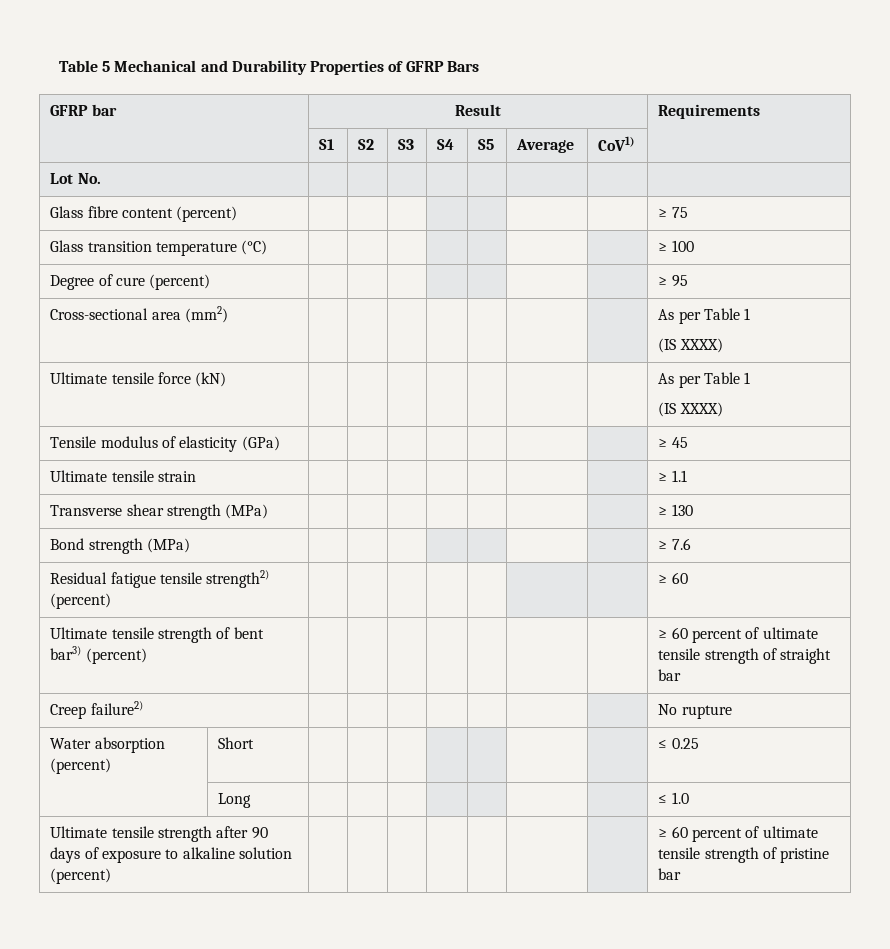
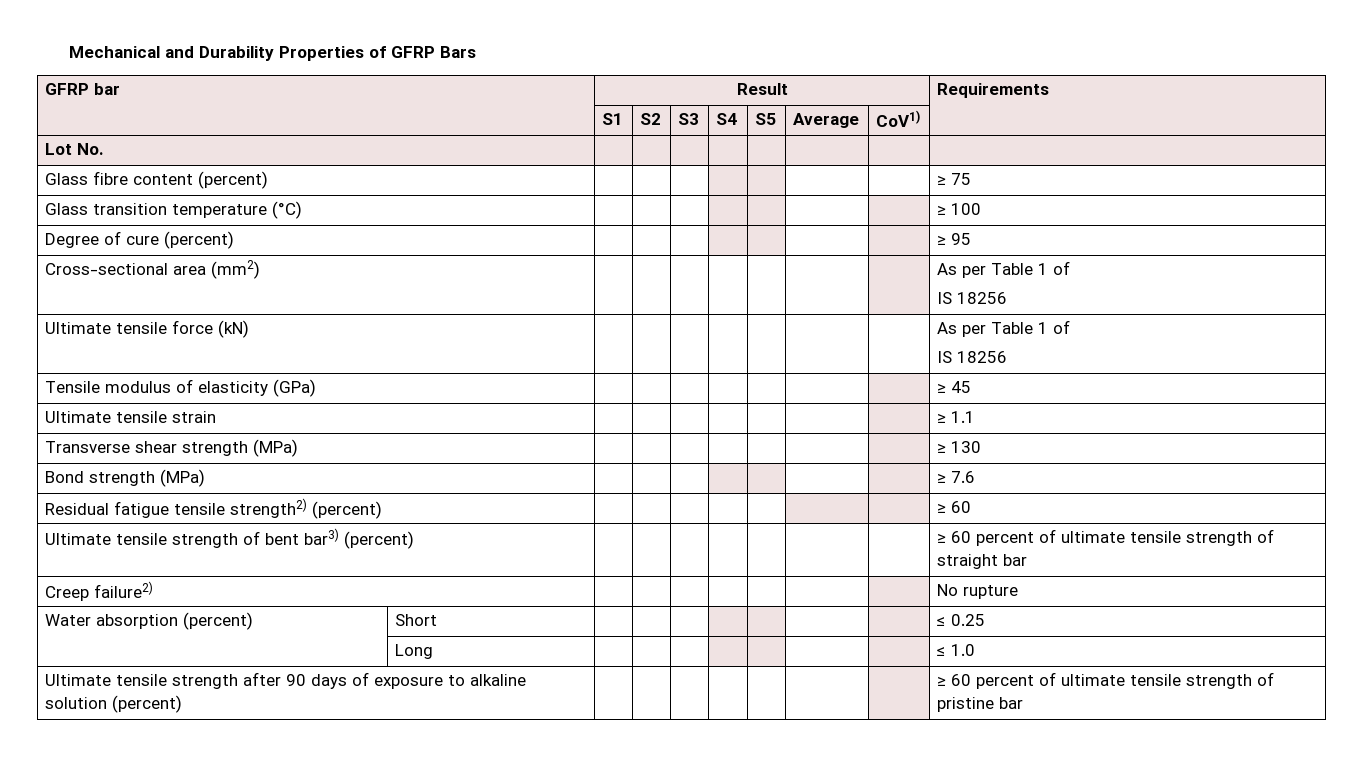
- Table 5 Mechanical and Durability Properties of GFRP Bars
+ Mechanical and Durability Properties of GFRP Bars
- Cross-sectional area (mm2) | | | | | | | | As per Table 1
- (IS XXXX)
+ Cross-sectional area (mm2) | | | | | | | | As per Table 1 of
+ IS 18256
- Ultimate tensile force (kN) | | | | | | | | As per Table 1
- (IS XXXX)
+ Ultimate tensile force (kN) | | | | | | | | As per Table 1 of
+ IS 18256

